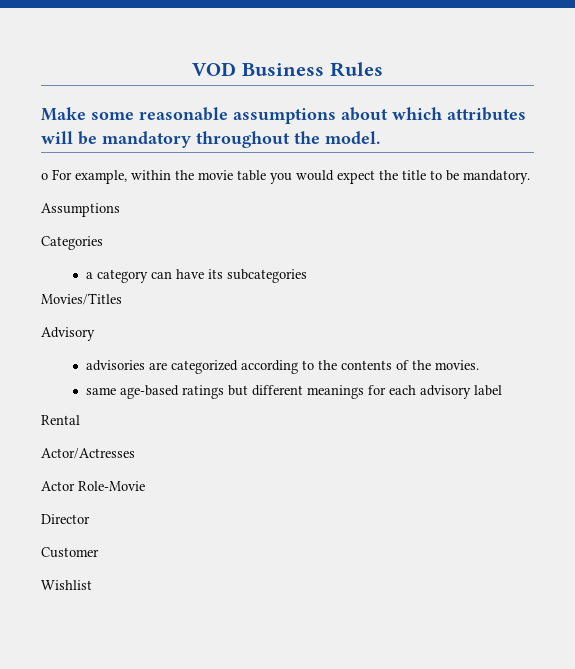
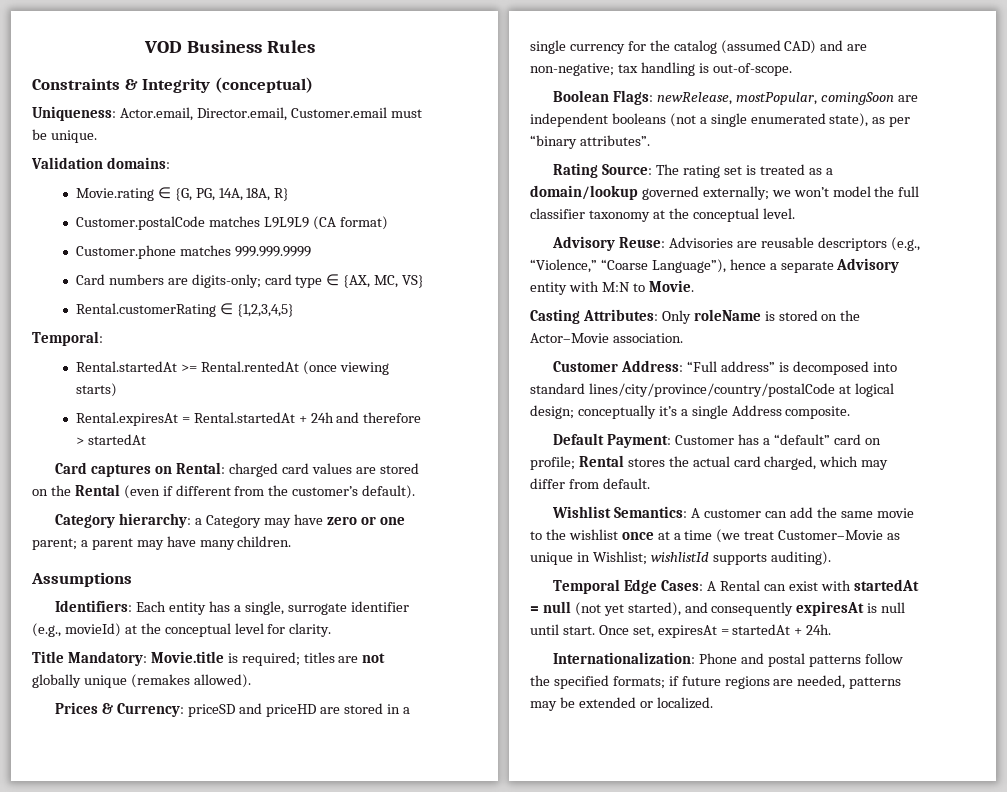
- Make some reasonable assumptions about which attributes will be mandatory throughout the model.
- o For example, within the movie table you would expect the title to be mandatory.
+ Constraints & Integrity (conceptual)
+ Uniqueness: Actor.email, Director.email, Customer.email must be unique.
+ Validation domains:
+ Movie.rating ∈ {G, PG, 14A, 18A, R}
+ Customer.postalCode matches L9L9L9 (CA format)
+ Customer.phone matches 999.999.9999
+ Card numbers are digits-only; card type ∈ {AX, MC, VS}
+ Rental.customerRating ∈ {1,2,3,4,5}
+ Temporal:
+ Rental.startedAt >= Rental.rentedAt (once viewing starts)
+ Rental.expiresAt = Rental.startedAt + 24h and therefore > startedAt
+ Card captures on Rental: charged card values are stored on the Rental (even if different from the customer’s default).
+ Category hierarchy: a Category may have zero or one parent; a parent may have many children.
  Assumptions
- Categories
- a category can have its subcategories
- Movies/Titles
- Advisory
- advisories are categorized according to the contents of the movies.
- same age-based ratings but different meanings for each advisory label
- Rental
- Actor/Actresses
- Actor Role-Movie
- Director
- Customer
- Wishlist
+ Identifiers: Each entity has a single, surrogate identifier (e.g., movieId) at the conceptual level for clarity.
+ Title Mandatory: Movie.title is required; titles are not globally unique (remakes allowed).
+ Prices & Currency: priceSD and priceHD are stored in a single currency for the catalog (assumed CAD) and are non-negative; tax handling is out-of-scope.
+ Boolean Flags: newRelease, mostPopular, comingSoon are independent booleans (not a single enumerated state), as per “binary attributes”.
+ Rating Source: The rating set is treated as a domain/lookup governed externally; we won’t model the full classifier taxonomy at the conceptual level.
+ Advisory Reuse: Advisories are reusable descriptors (e.g., “Violence,” “Coarse Language”), hence a separate Advisory entity with M:N to Movie.
+ Casting Attributes: Only roleName is stored on the Actor–Movie association.
+ Customer Address: “Full address” is decomposed into standard lines/city/province/country/postalCode at logical design; conceptually it’s a single Address composite.
+ Default Payment: Customer has a “default” card on profile; Rental stores the actual card charged, which may differ from default.
+ Wishlist Semantics: A customer can add the same movie to the wishlist once at a time (we treat Customer–Movie as unique in Wishlist; wishlistId supports auditing).
+ Temporal Edge Cases: A Rental can exist with startedAt = null (not yet started), and consequently expiresAt is null until start. Once set, expiresAt = startedAt + 24h.
+ Internationalization: Phone and postal patterns follow the specified formats; if future regions are needed, patterns may be extended or localized.

